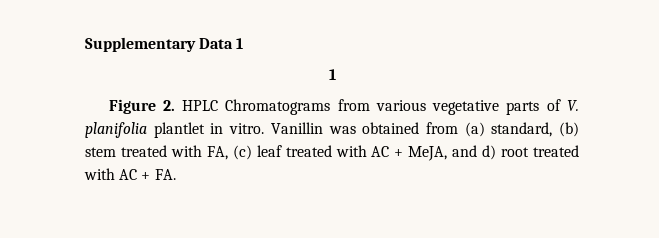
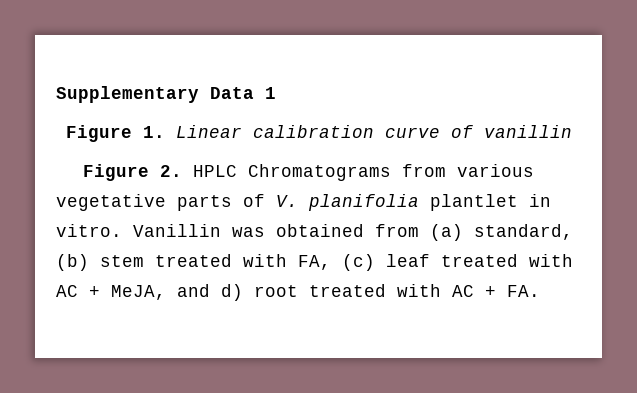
  Supplementary Data 1
- 1
+ Figure 1. Linear calibration curve of vanillin

